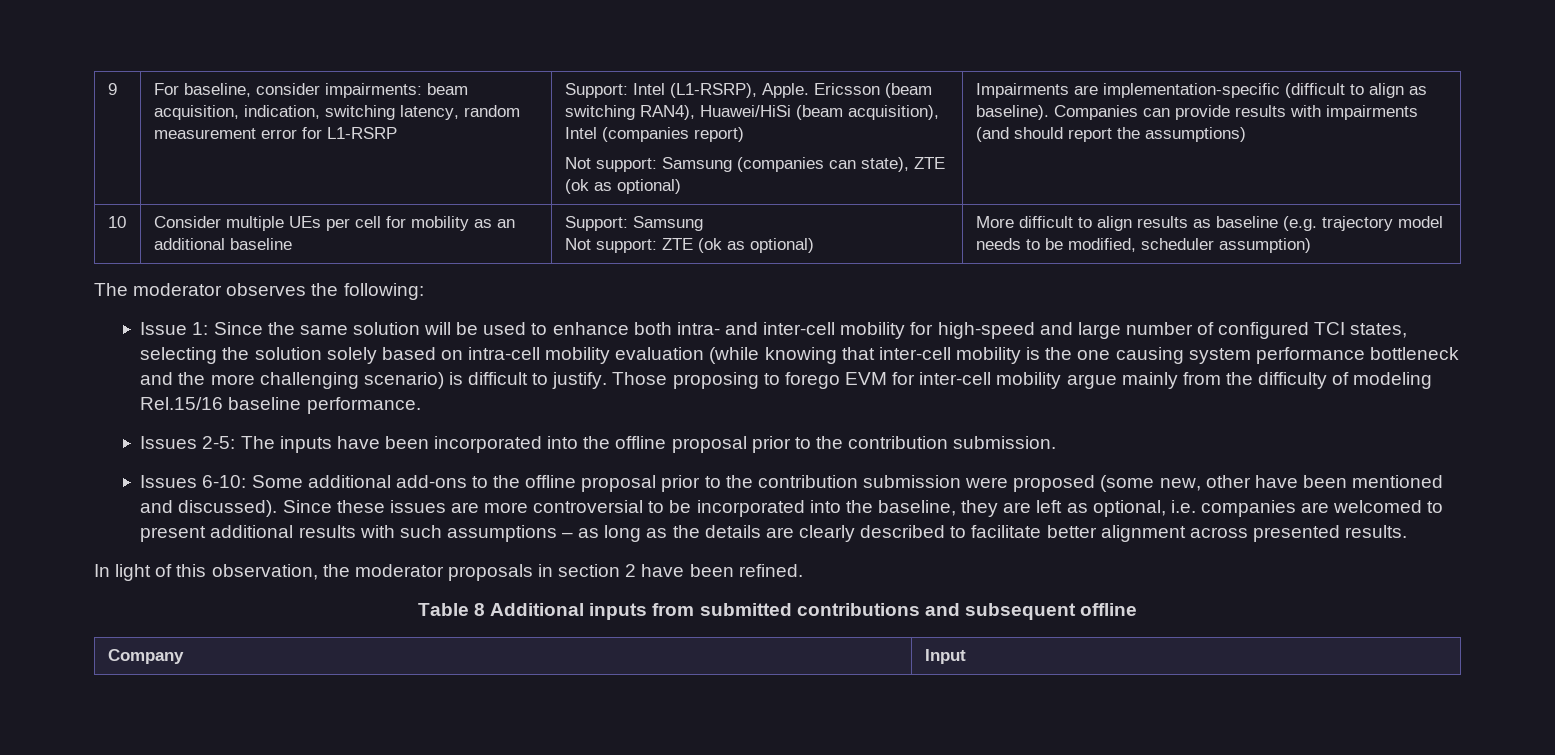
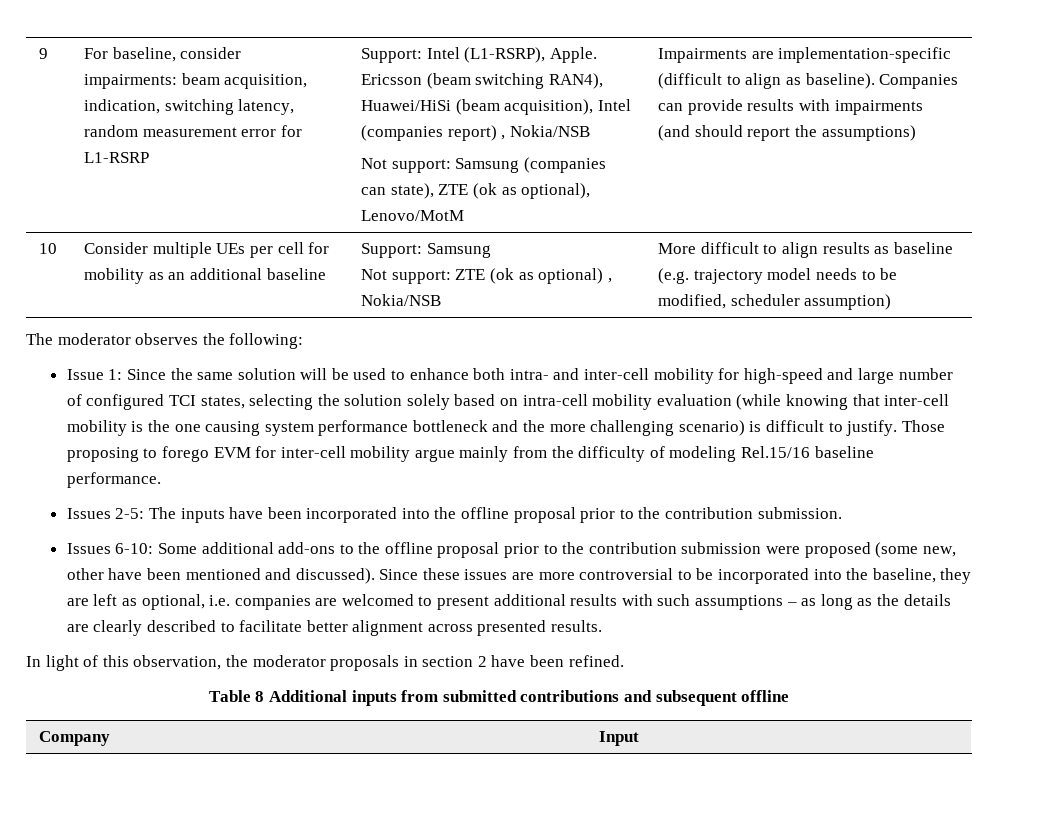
- Ericsson (beam switching RAN4), Huawei/HiSi (beam acquisition), Intel (companies report)
+ Ericsson (beam switching RAN4), Huawei/HiSi (beam acquisition), Intel (companies report) , Nokia/NSB
- Not support: Samsung (companies can state), ZTE (ok as optional)
+ Not support: Samsung (companies can state), ZTE (ok as optional), Lenovo/MotM
  10 | Consider multiple UEs per cell for mobility as an additional baseline | Support: Samsung
- Not support: ZTE (ok as optional) | More difficult to align results as baseline (e.g. trajectory model needs to be modified, scheduler assumption)
+ Not support: ZTE (ok as optional) , Nokia/NSB | More difficult to align results as baseline (e.g. trajectory model needs to be modified, scheduler assumption)

